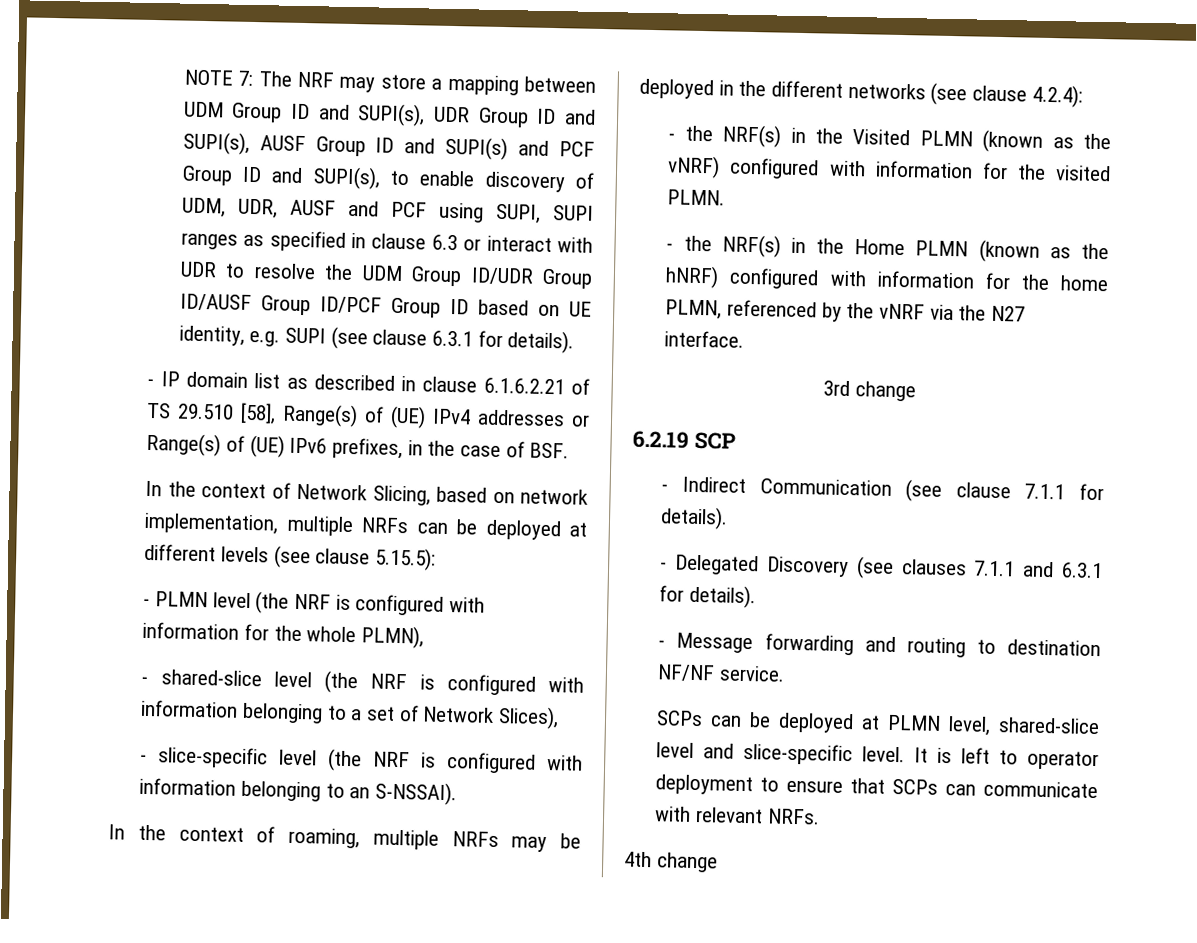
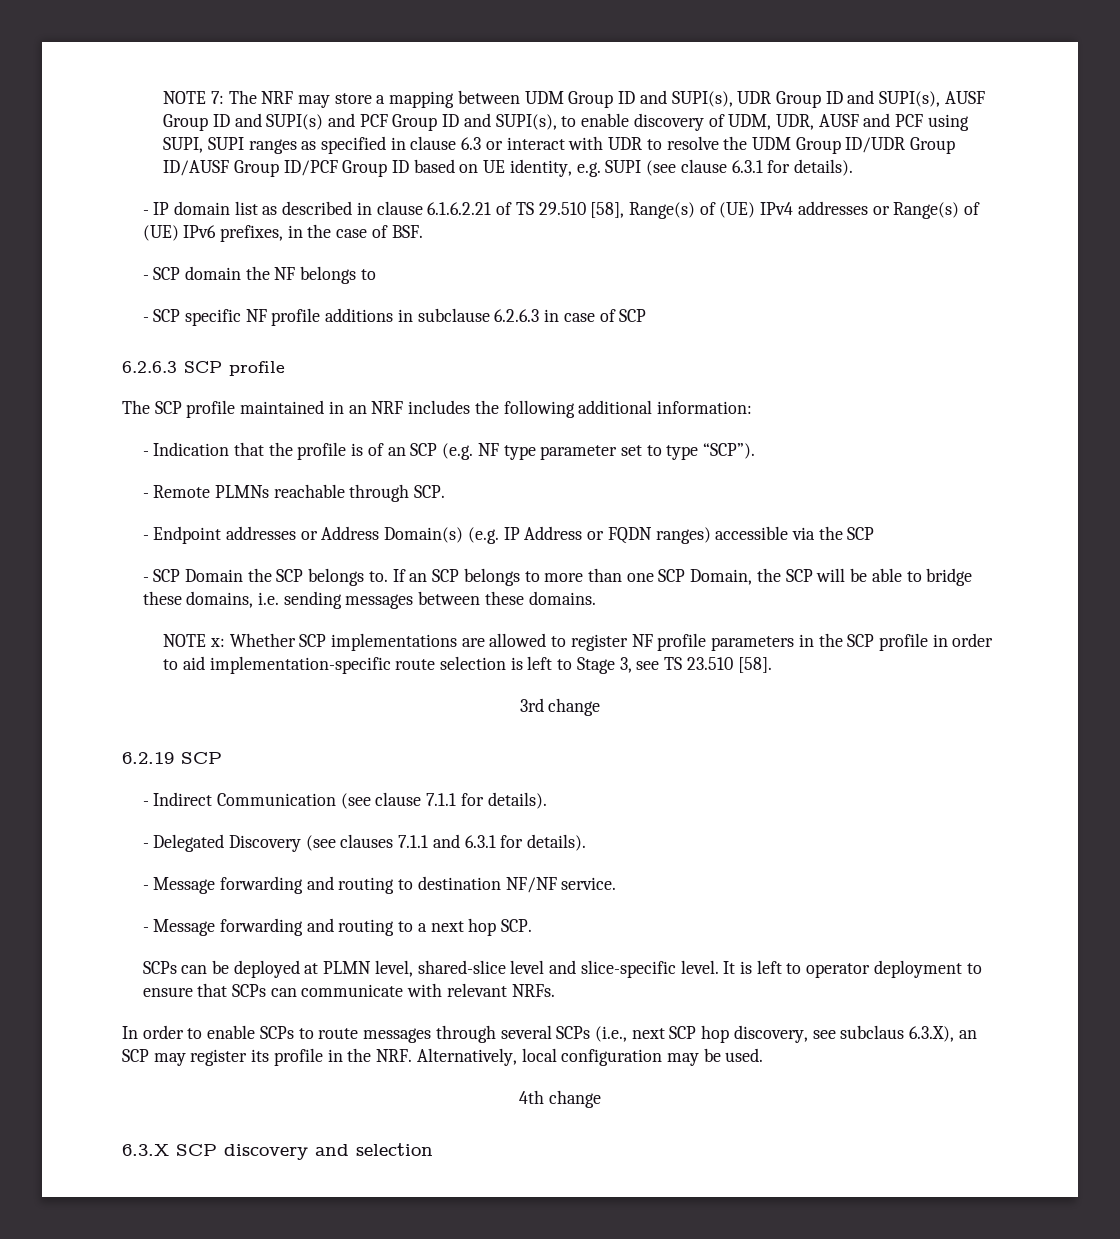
- In the context of Network Slicing, based on network implementation, multiple NRFs can be deployed at different levels (see clause 5.15.5):
- - PLMN level (the NRF is configured with information for the whole PLMN),
- - shared-slice level (the NRF is configured with information belonging to a set of Network Slices),
- - slice-specific level (the NRF is configured with information belonging to an S-NSSAI).
- In the context of roaming, multiple NRFs may be deployed in the different networks (see clause 4.2.4):
- - the NRF(s) in the Visited PLMN (known as the vNRF) configured with information for the visited PLMN.
- - the NRF(s) in the Home PLMN (known as the hNRF) configured with information for the home PLMN, referenced by the vNRF via the N27 interface.
+ - SCP domain the NF belongs to
+ - SCP specific NF profile additions in subclause 6.2.6.3 in case of SCP
+ 6.2.6.3 SCP profile
+ The SCP profile maintained in an NRF includes the following additional information:
+ - Indication that the profile is of an SCP (e.g. NF type parameter set to type “SCP”).
+ - Remote PLMNs reachable through SCP.
+ - Endpoint addresses or Address Domain(s) (e.g. IP Address or FQDN ranges) accessible via the SCP
+ - SCP Domain the SCP belongs to. If an SCP belongs to more than one SCP Domain, the SCP will be able to bridge these domains, i.e. sending messages between these domains.
+ NOTE x: Whether SCP implementations are allowed to register NF profile parameters in the SCP profile in order to aid implementation-specific route selection is left to Stage 3, see TS 23.510 [58].
+ - Message forwarding and routing to a next hop SCP.
+ In order to enable SCPs to route messages through several SCPs (i.e., next SCP hop discovery, see subclaus 6.3.X), an SCP may register its profile in the NRF. Alternatively, local configuration may be used.
  4th change
+ 6.3.X SCP discovery and selection

